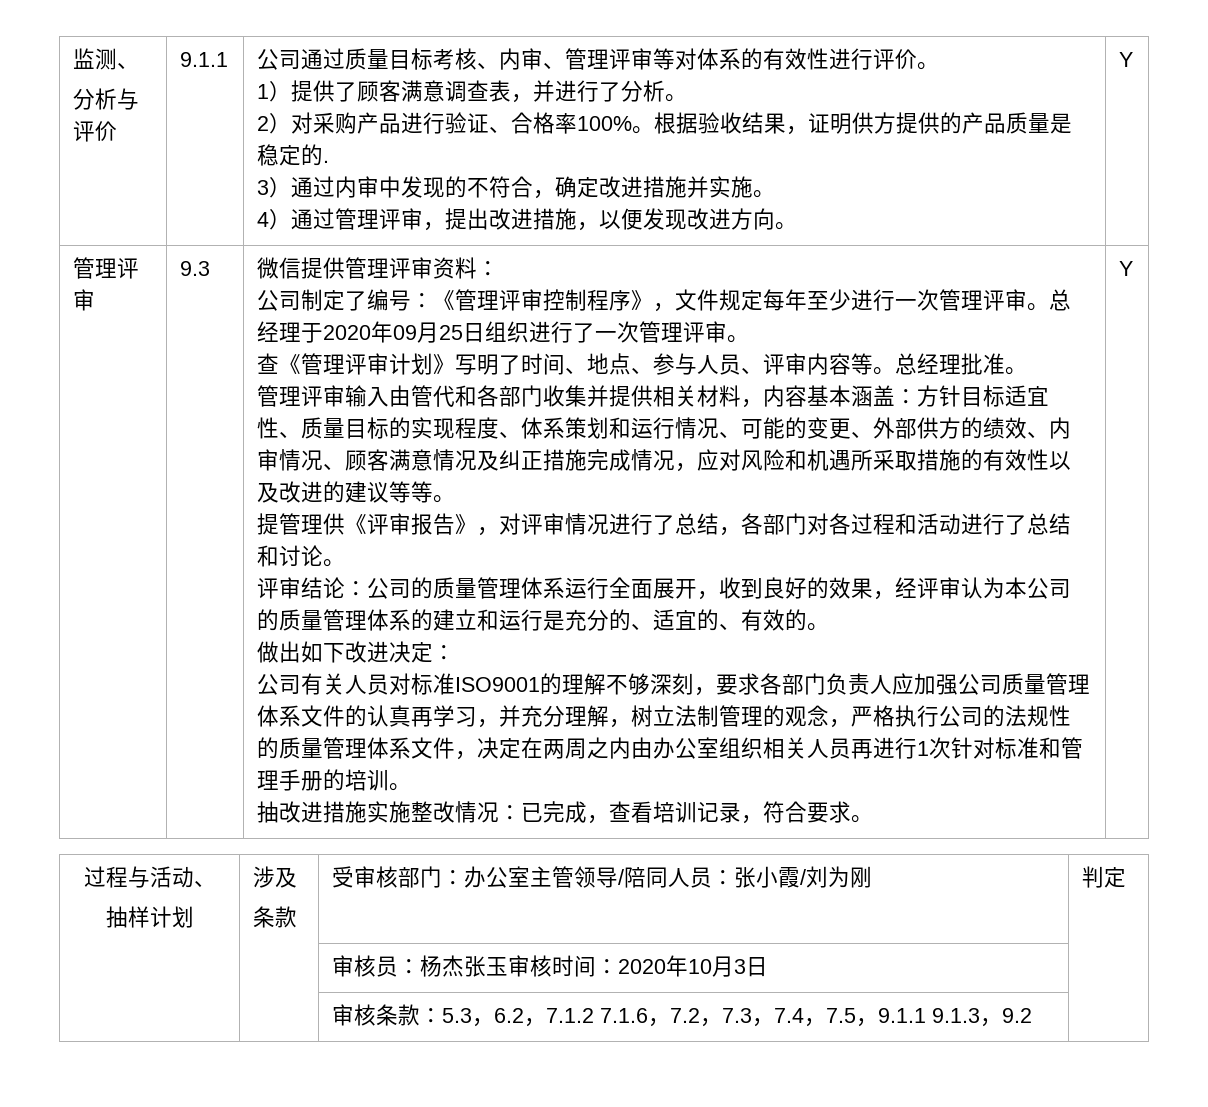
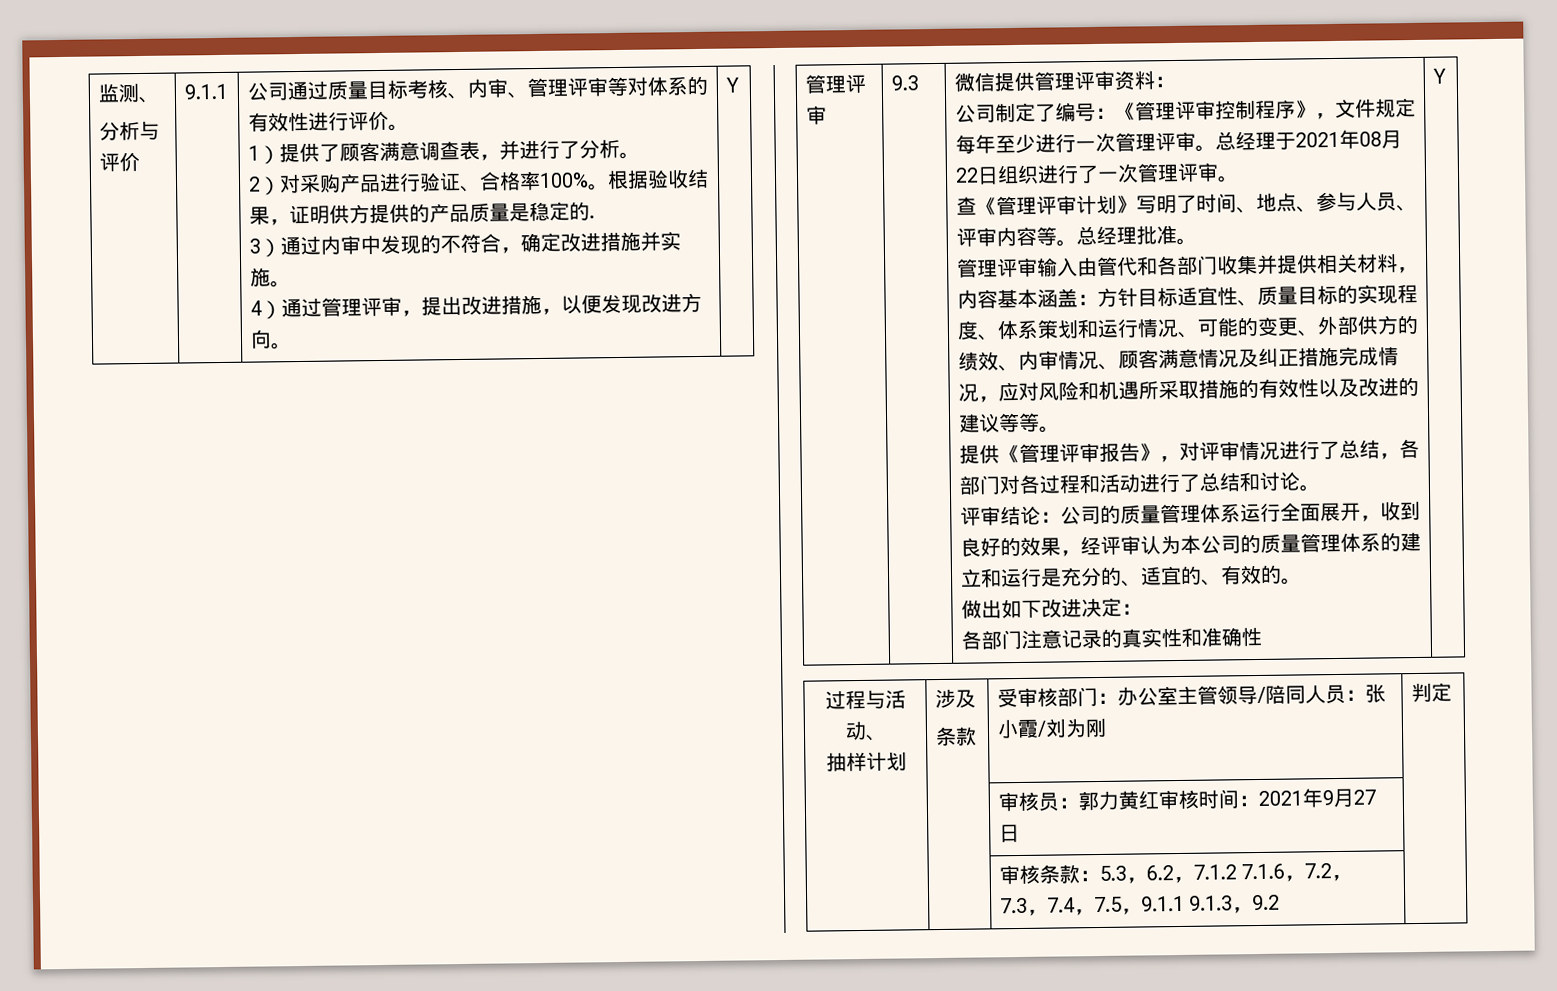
- 总经理于2020年09月25日组织进行了一次管理评审。
+ 总经理于2021年08月22日组织进行了一次管理评审。
- 提管理供《评审报告》，对评审情况进行了总结，各部门对各过程和活动进行了总结和讨论。
+ 提供《管理评审报告》，对评审情况进行了总结，各部门对各过程和活动进行了总结和讨论。
- 公司有关人员对标准ISO9001的理解不够深刻，要求各部门负责人应加强公司质量管理体系文件的认真再学习，并充分理解，树立法制管理的观念，严格执行公司的法规性的质量管理体系文件，决定在两周之内由办公室组织相关人员再进行1次针对标准和管理手册的培训。
- 抽改进措施实施整改情况：已完成，查看培训记录，符合要求。
+ 各部门注意记录的真实性和准确性
- | | 审核员：杨杰张玉审核时间：2020年10月3日 |
+ | | 审核员：郭力黄红审核时间：2021年9月27日 |

